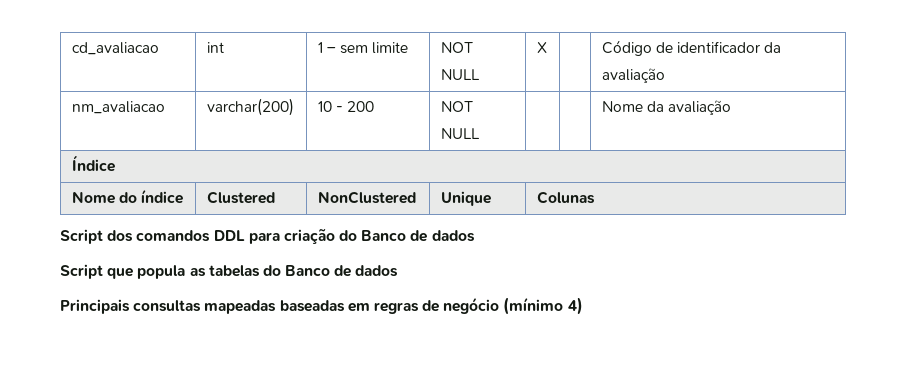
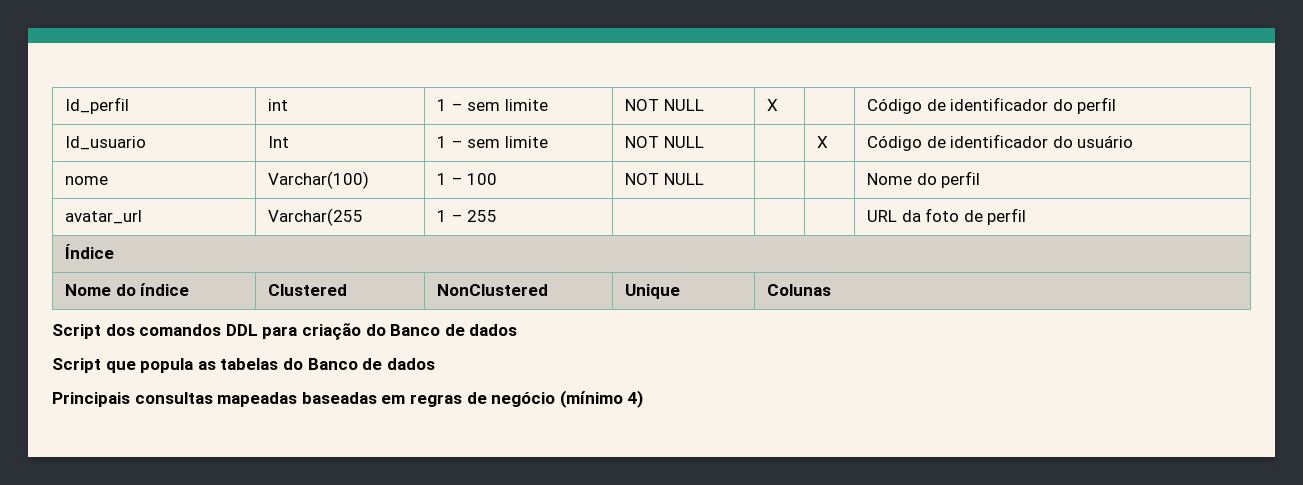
- cd_avaliacao | int | 1 – sem limite | NOT NULL | X | | Código de identificador da avaliação
- nm_avaliacao | varchar(200) | 10 - 200 | NOT NULL | | | Nome da avaliação
+ Id_perfil | int | 1 – sem limite | NOT NULL | X | | Código de identificador do perfil
+ Id_usuario | Int | 1 – sem limite | NOT NULL | | X | Código de identificador do usuário
+ nome | Varchar(100) | 1 – 100 | NOT NULL | | | Nome do perfil
+ avatar_url | Varchar(255 | 1 – 255 | | | | URL da foto de perfil

